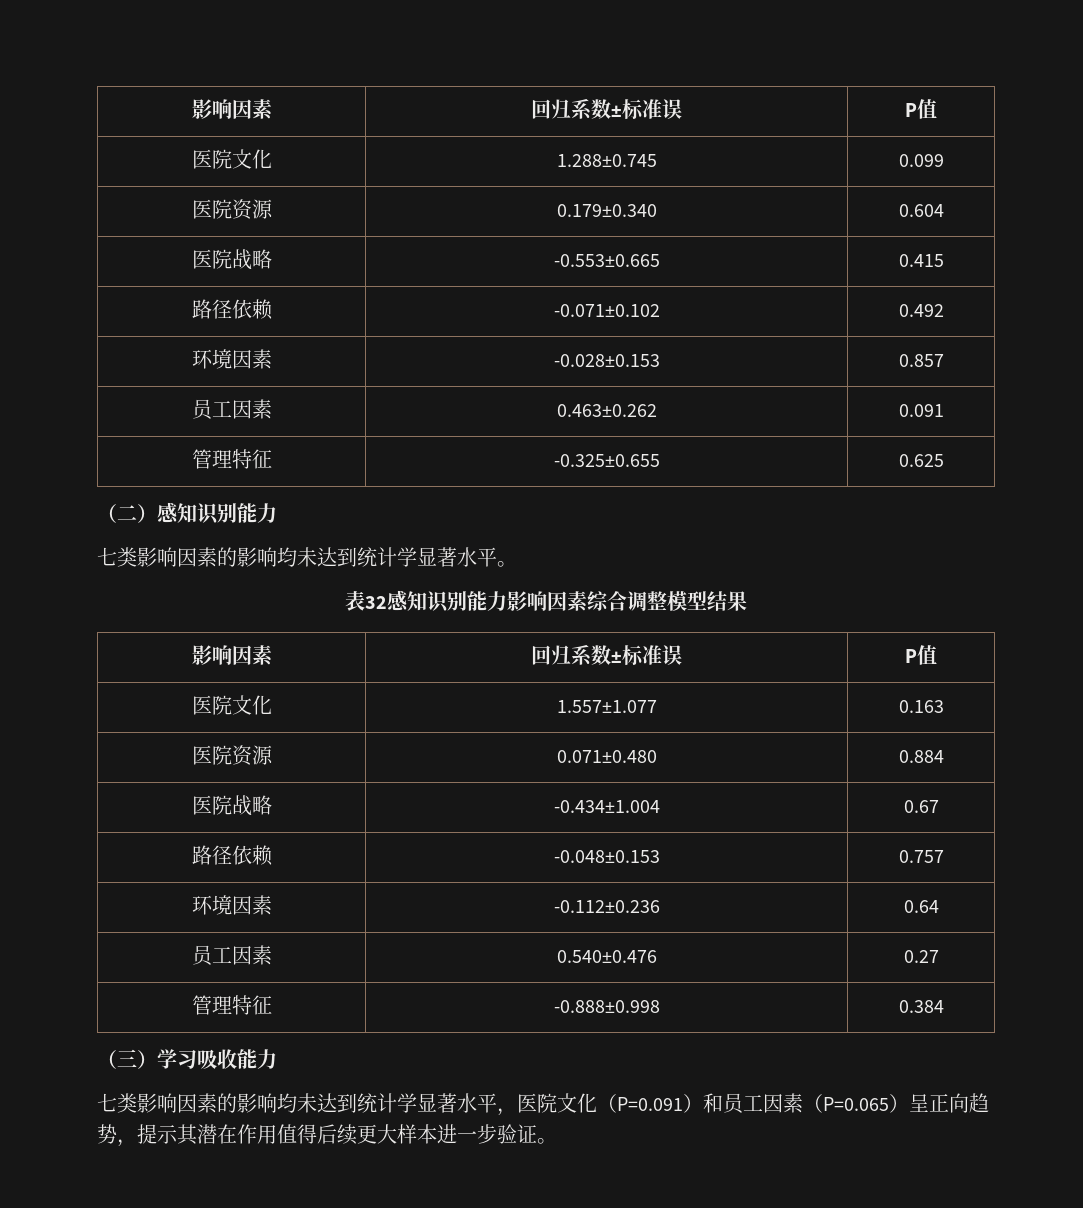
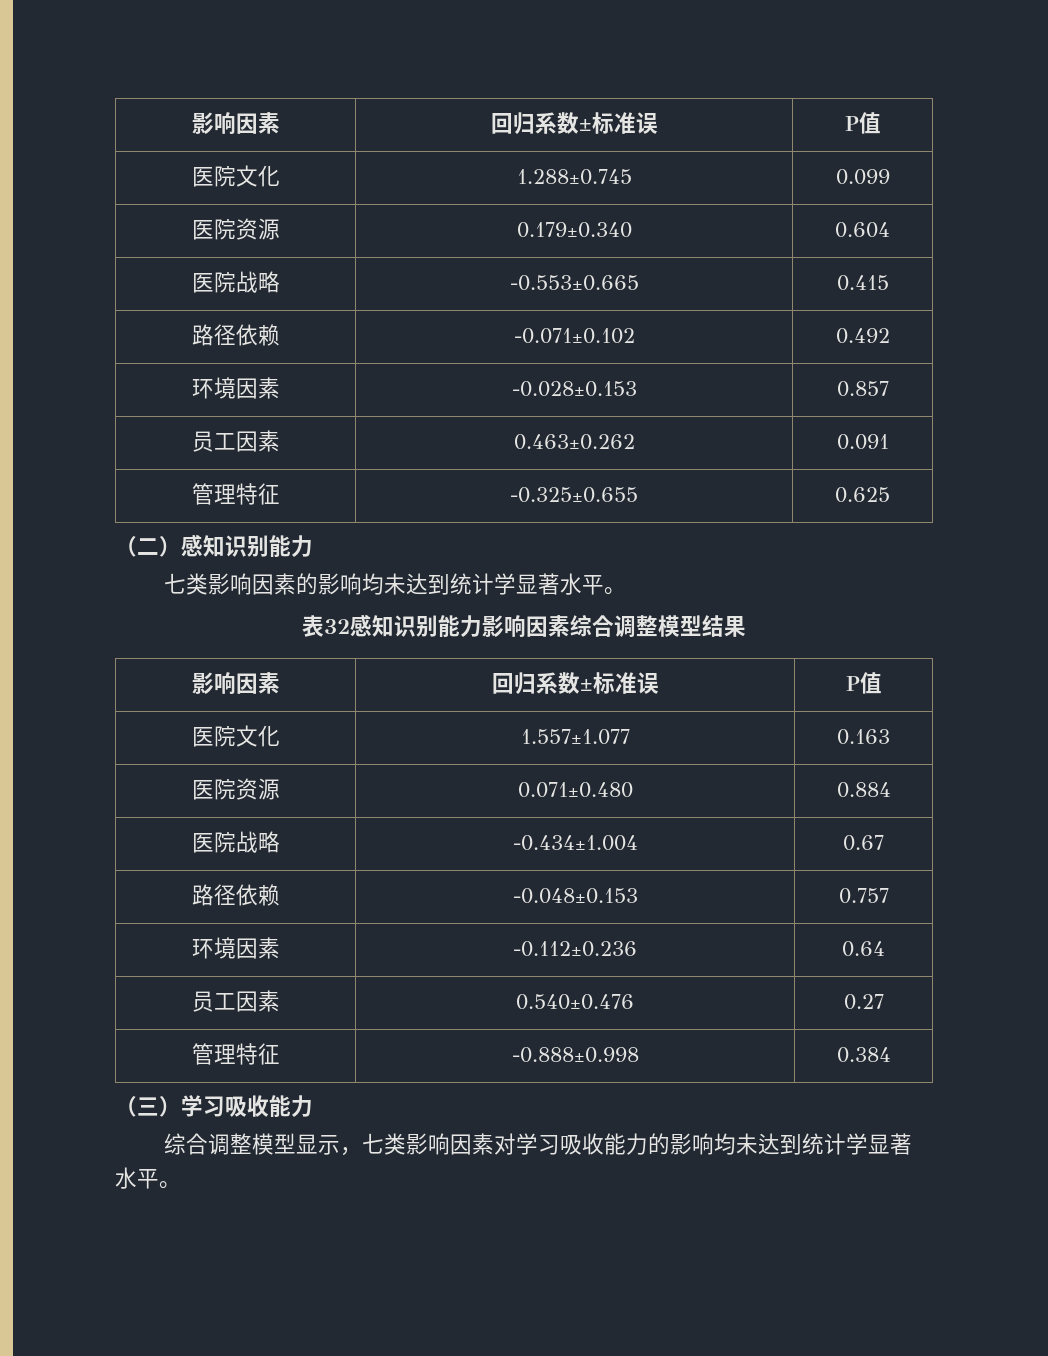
- 七类影响因素的影响均未达到统计学显著水平，医院文化（P=0.091）和员工因素（P=0.065）呈正向趋势，提示其潜在作用值得后续更大样本进一步验证。
+ 综合调整模型显示，七类影响因素对学习吸收能力的影响均未达到统计学显著水平。

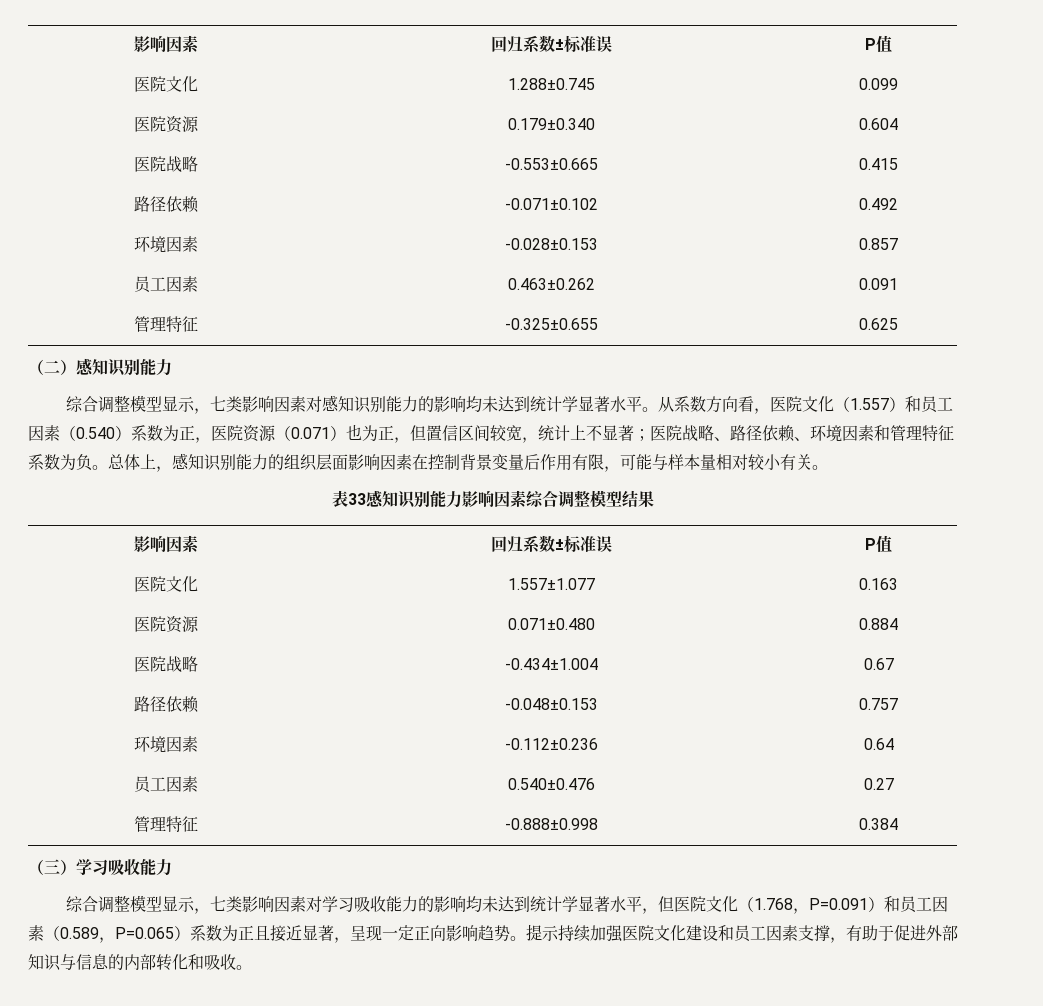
- 七类影响因素的影响均未达到统计学显著水平。
+ 综合调整模型显示，七类影响因素对感知识别能力的影响均未达到统计学显著水平。从系数方向看，医院文化（1.557）和员工因素（0.540）系数为正，医院资源（0.071）也为正，但置信区间较宽，统计上不显著；医院战略、路径依赖、环境因素和管理特征系数为负。总体上，感知识别能力的组织层面影响因素在控制背景变量后作用有限，可能与样本量相对较小有关。
- 表32感知识别能力影响因素综合调整模型结果
+ 表33感知识别能力影响因素综合调整模型结果
- 综合调整模型显示，七类影响因素对学习吸收能力的影响均未达到统计学显著水平。
+ 综合调整模型显示，七类影响因素对学习吸收能力的影响均未达到统计学显著水平，但医院文化（1.768，P=0.091）和员工因素（0.589，P=0.065）系数为正且接近显著，呈现一定正向影响趋势。提示持续加强医院文化建设和员工因素支撑，有助于促进外部知识与信息的内部转化和吸收。

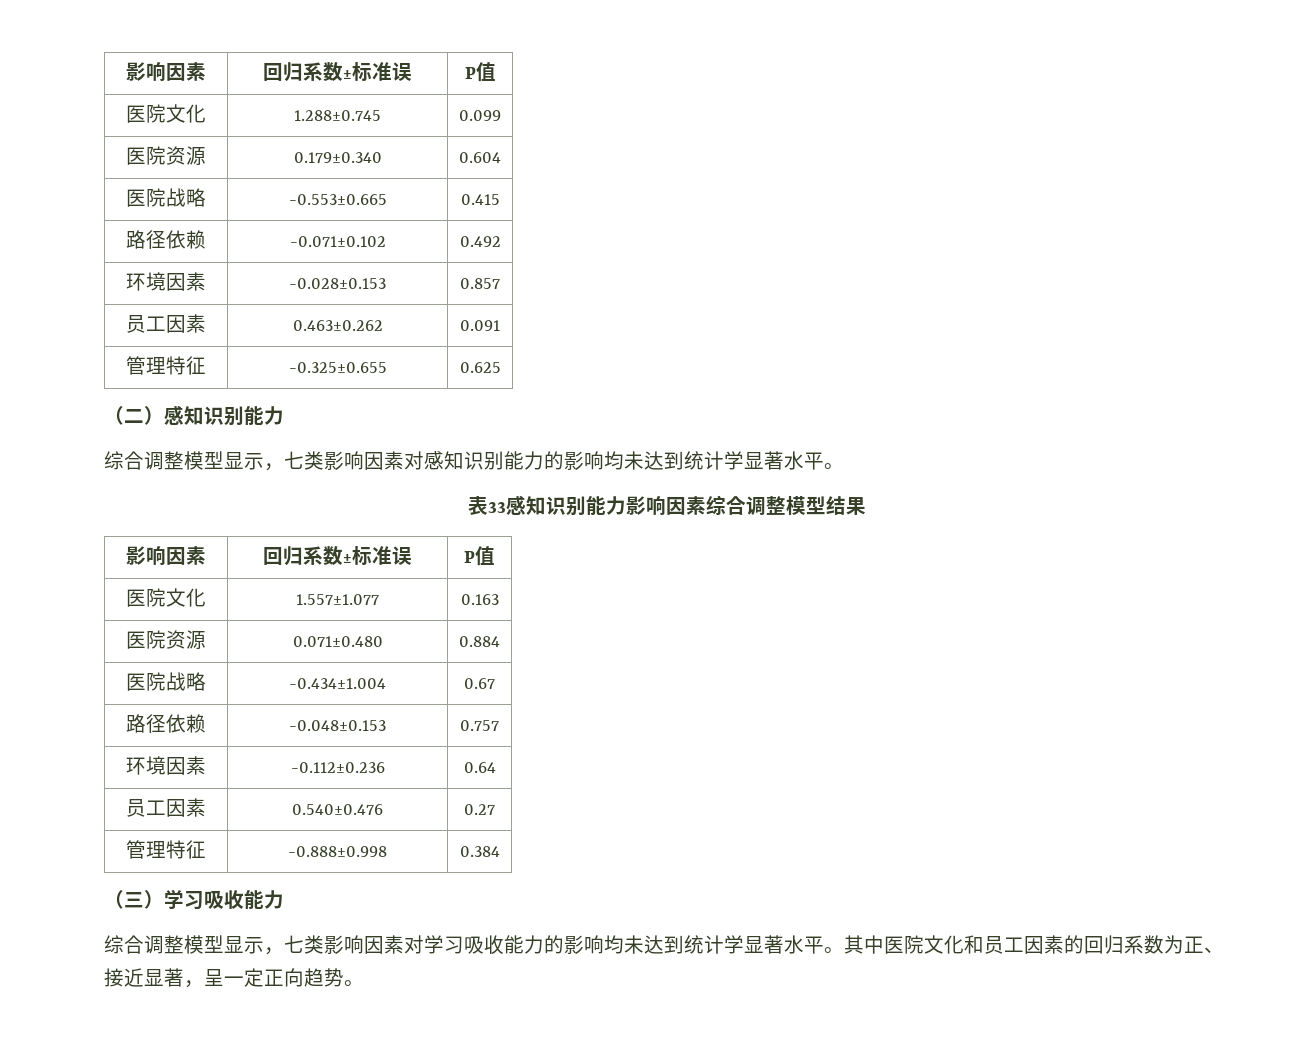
- 从系数方向看，医院文化（1.557）和员工因素（0.540）系数为正，医院资源（0.071）也为正，但置信区间较宽，统计上不显著；医院战略、路径依赖、环境因素和管理特征系数为负。总体上，感知识别能力的组织层面影响因素在控制背景变量后作用有限，可能与样本量相对较小有关。
- 综合调整模型显示，七类影响因素对学习吸收能力的影响均未达到统计学显著水平，但医院文化（1.768，P=0.091）和员工因素（0.589，P=0.065）系数为正且接近显著，呈现一定正向影响趋势。提示持续加强医院文化建设和员工因素支撑，有助于促进外部知识与信息的内部转化和吸收。
+ 综合调整模型显示，七类影响因素对学习吸收能力的影响均未达到统计学显著水平。其中医院文化和员工因素的回归系数为正、接近显著，呈一定正向趋势。

